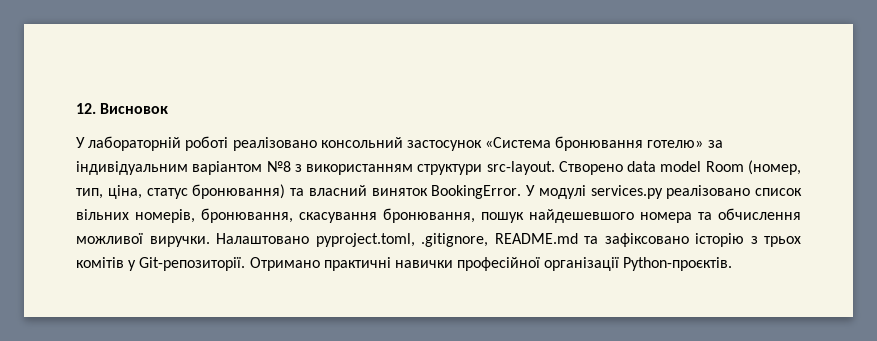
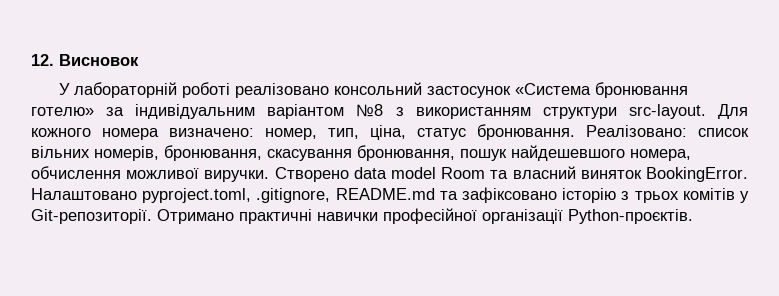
- Створено data model Room (номер, тип, ціна, статус бронювання) та власний виняток BookingError. У модулі services.py реалізовано список вільних номерів, бронювання, скасування бронювання, пошук найдешевшого номера та обчислення можливої виручки.
+ Для кожного номера визначено: номер, тип, ціна, статус бронювання. Реалізовано: список вільних номерів, бронювання, скасування бронювання, пошук найдешевшого номера, обчислення можливої виручки.
+ Створено data model Room та власний виняток BookingError.

